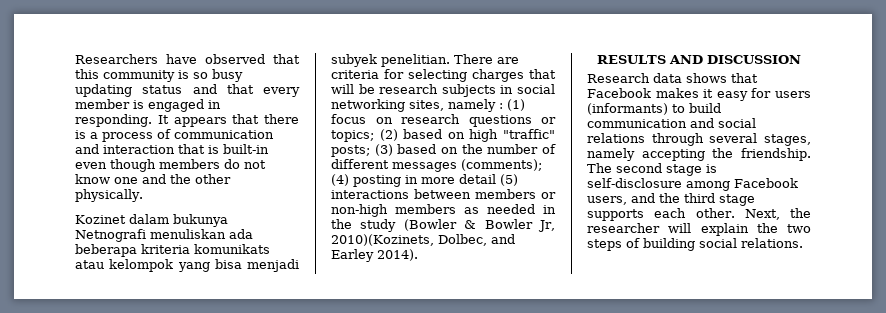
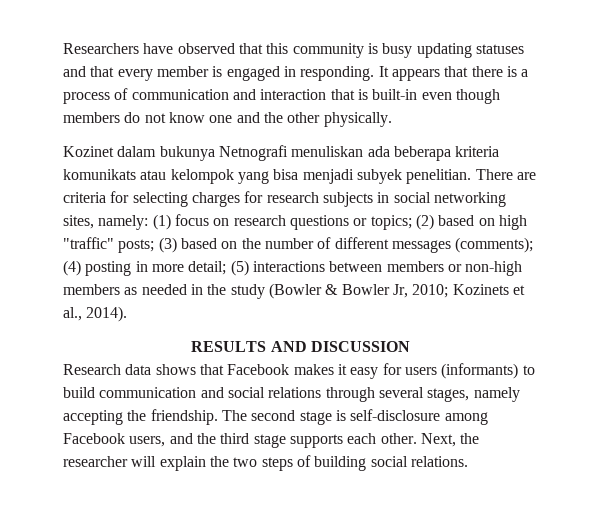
- Researchers have observed that this community is so busy updating status and that every member is engaged in responding.
+ Researchers have observed that this community is busy updating statuses and that every member is engaged in responding.
- There are criteria for selecting charges that will be research subjects in social networking sites, namely : (1) focus on research questions or topics; (2) based on high "traffic" posts; (3) based on the number of different messages (comments); (4) posting in more detail (5) interactions between members or non-high members as needed in the study (Bowler & Bowler Jr, 2010)(Kozinets, Dolbec, and Earley 2014).
+ There are criteria for selecting charges for research subjects in social networking sites, namely: (1) focus on research questions or topics; (2) based on high "traffic" posts; (3) based on the number of different messages (comments); (4) posting in more detail; (5) interactions between members or non-high members as needed in the study (Bowler & Bowler Jr, 2010; Kozinets et al., 2014).

